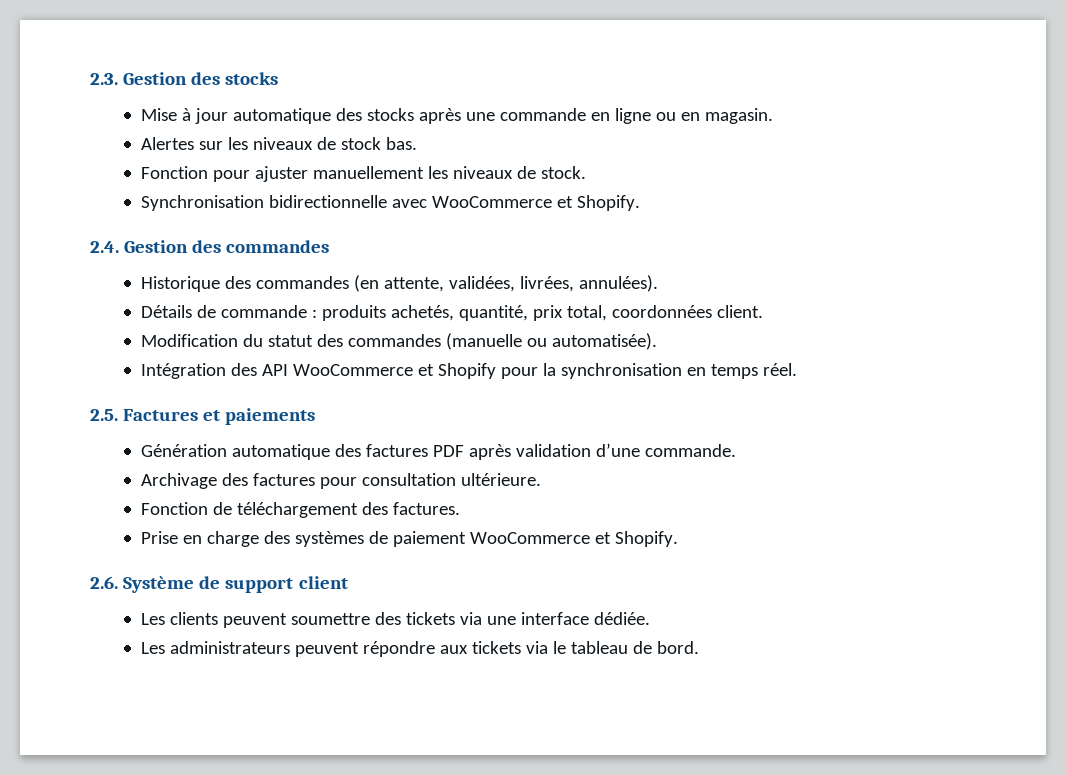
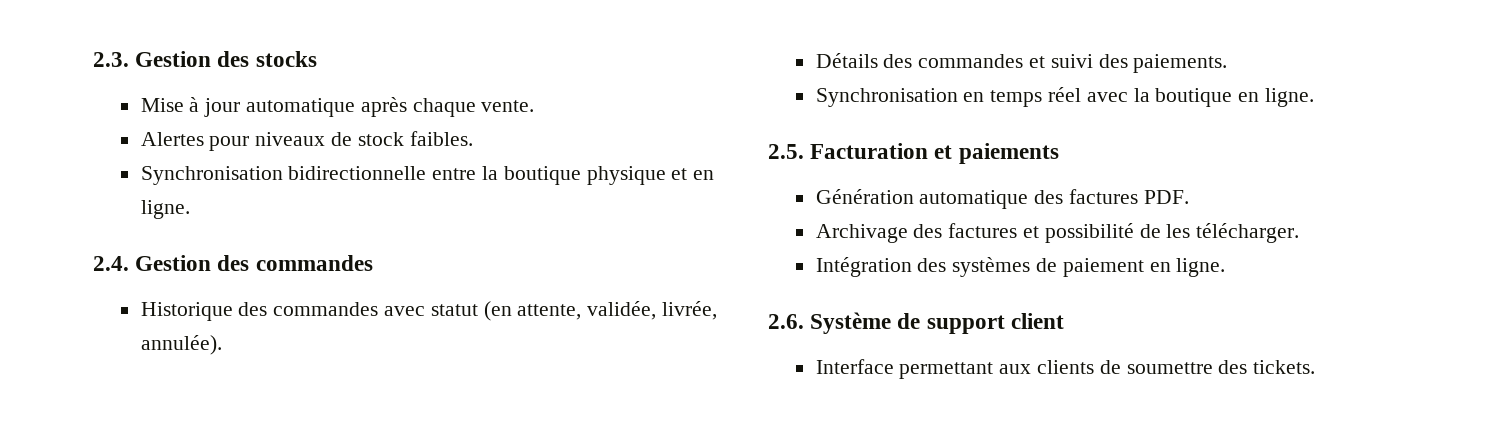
- Mise à jour automatique des stocks après une commande en ligne ou en magasin.
+ Mise à jour automatique après chaque vente.
- Alertes sur les niveaux de stock bas.
- Fonction pour ajuster manuellement les niveaux de stock.
- Synchronisation bidirectionnelle avec WooCommerce et Shopify.
+ Alertes pour niveaux de stock faibles.
+ Synchronisation bidirectionnelle entre la boutique physique et en ligne.
- Historique des commandes (en attente, validées, livrées, annulées).
- Détails de commande : produits achetés, quantité, prix total, coordonnées client.
- Modification du statut des commandes (manuelle ou automatisée).
- Intégration des API WooCommerce et Shopify pour la synchronisation en temps réel.
+ Historique des commandes avec statut (en attente, validée, livrée, annulée).
+ Détails des commandes et suivi des paiements.
+ Synchronisation en temps réel avec la boutique en ligne.
- 2.5. Factures et paiements
+ 2.5. Facturation et paiements
- Génération automatique des factures PDF après validation d’une commande.
- Archivage des factures pour consultation ultérieure.
- Fonction de téléchargement des factures.
- Prise en charge des systèmes de paiement WooCommerce et Shopify.
+ Génération automatique des factures PDF.
+ Archivage des factures et possibilité de les télécharger.
+ Intégration des systèmes de paiement en ligne.
- Les clients peuvent soumettre des tickets via une interface dédiée.
- Les administrateurs peuvent répondre aux tickets via le tableau de bord.
+ Interface permettant aux clients de soumettre des tickets.

